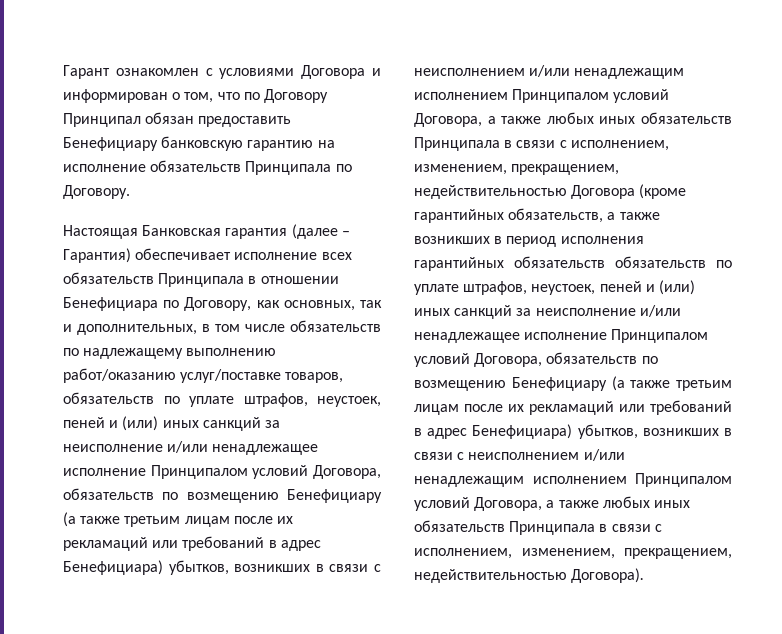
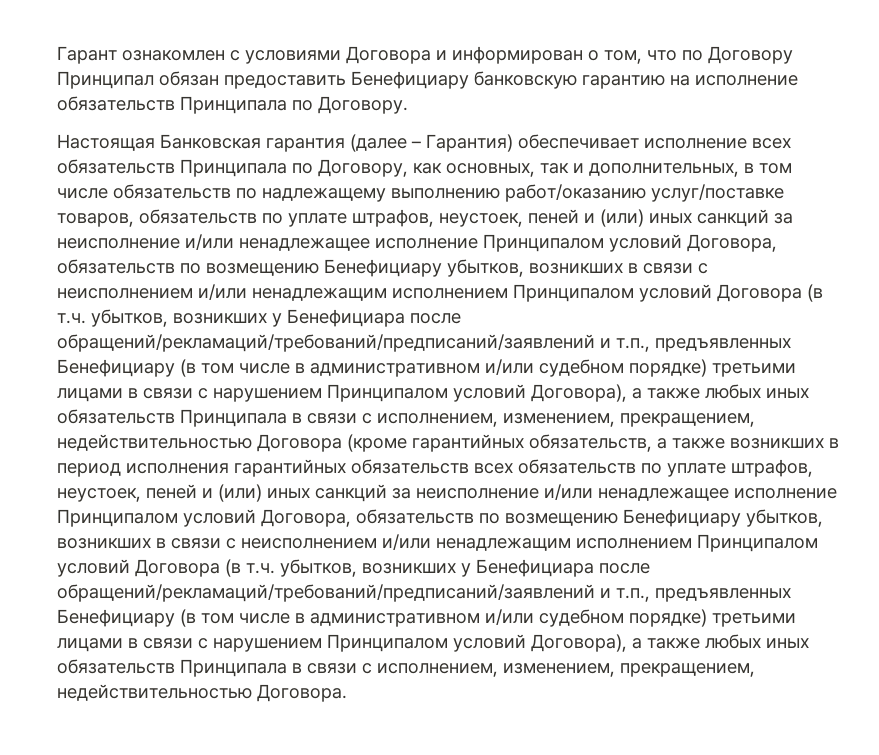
- Настоящая Банковская гарантия (далее – Гарантия) обеспечивает исполнение всех обязательств Принципала в отношении Бенефициара по Договору, как основных, так и дополнительных, в том числе обязательств по надлежащему выполнению работ/оказанию услуг/поставке товаров, обязательств по уплате штрафов, неустоек, пеней и (или) иных санкций за неисполнение и/или ненадлежащее исполнение Принципалом условий Договора, обязательств по возмещению Бенефициару (а также третьим лицам после их рекламаций или требований в адрес Бенефициара) убытков, возникших в связи с неисполнением и/или ненадлежащим исполнением Принципалом условий Договора, а также любых иных обязательств Принципала в связи с исполнением, изменением, прекращением, недействительностью Договора (кроме гарантийных обязательств, а также возникших в период исполнения гарантийных обязательств обязательств по уплате штрафов, неустоек, пеней и (или) иных санкций за неисполнение и/или ненадлежащее исполнение Принципалом условий Договора, обязательств по возмещению Бенефициару (а также третьим лицам после их рекламаций или требований в адрес Бенефициара) убытков, возникших в связи с неисполнением и/или ненадлежащим исполнением Принципалом условий Договора, а также любых иных обязательств Принципала в связи с исполнением, изменением, прекращением, недействительностью Договора).
+ Настоящая Банковская гарантия (далее – Гарантия) обеспечивает исполнение всех обязательств Принципала по Договору, как основных, так и дополнительных, в том числе обязательств по надлежащему выполнению работ/оказанию услуг/поставке товаров, обязательств по уплате штрафов, неустоек, пеней и (или) иных санкций за неисполнение и/или ненадлежащее исполнение Принципалом условий Договора, обязательств по возмещению Бенефициару убытков, возникших в связи с неисполнением и/или ненадлежащим исполнением Принципалом условий Договора (в т.ч. убытков, возникших у Бенефициара после обращений/рекламаций/требований/предписаний/заявлений и т.п., предъявленных Бенефициару (в том числе в административном и/или судебном порядке) третьими лицами в связи с нарушением Принципалом условий Договора), а также любых иных обязательств Принципала в связи с исполнением, изменением, прекращением, недействительностью Договора (кроме гарантийных обязательств, а также возникших в период исполнения гарантийных обязательств всех обязательств по уплате штрафов, неустоек, пеней и (или) иных санкций за неисполнение и/или ненадлежащее исполнение Принципалом условий Договора, обязательств по возмещению Бенефициару убытков, возникших в связи с неисполнением и/или ненадлежащим исполнением Принципалом условий Договора (в т.ч. убытков, возникших у Бенефициара после обращений/рекламаций/требований/предписаний/заявлений и т.п., предъявленных Бенефициару (в том числе в административном и/или судебном порядке) третьими лицами в связи с нарушением Принципалом условий Договора), а также любых иных обязательств Принципала в связи с исполнением, изменением, прекращением, недействительностью Договора.

